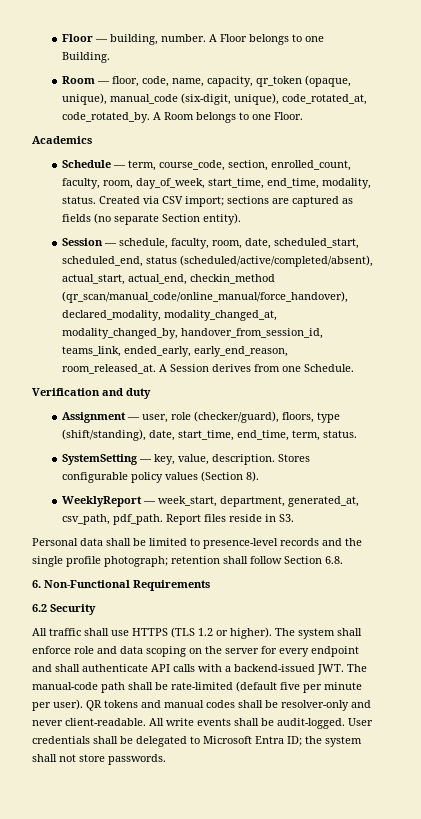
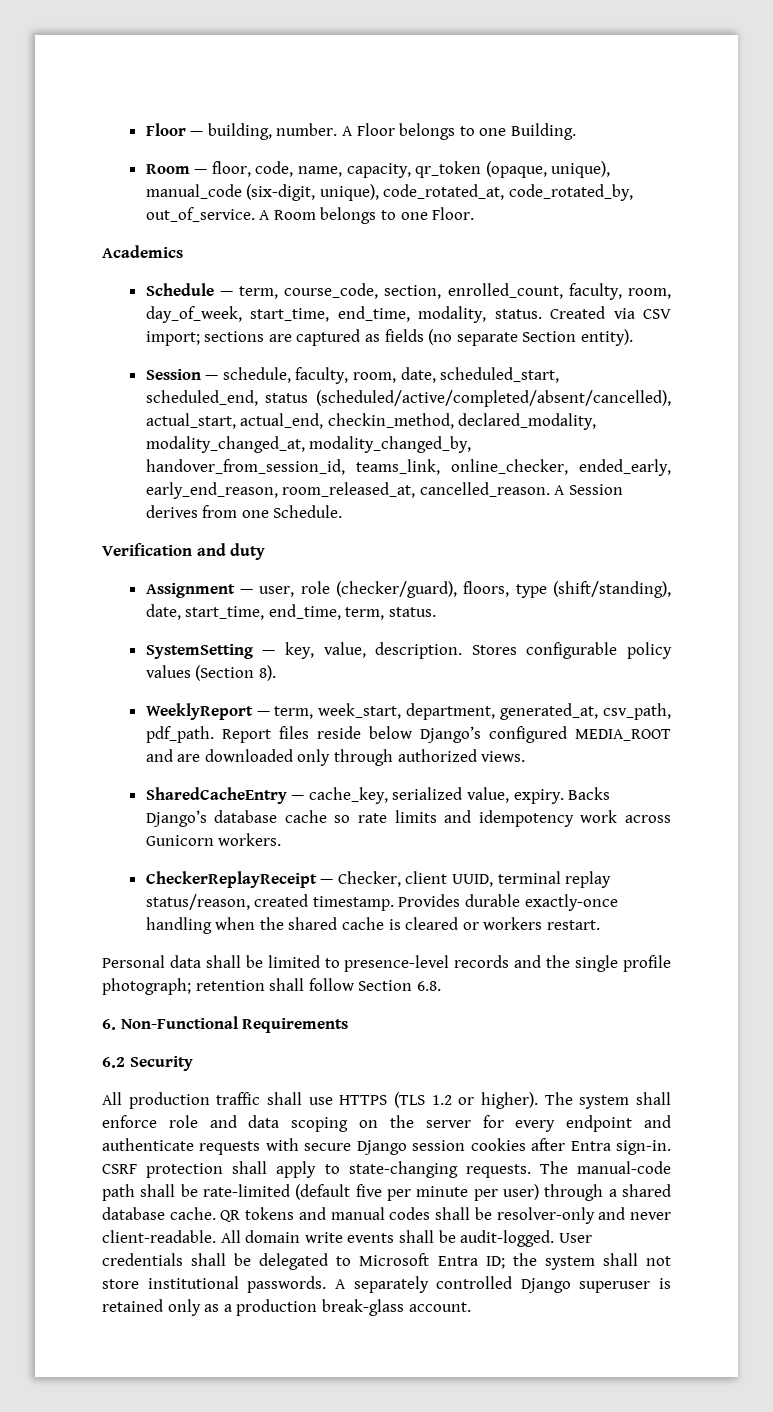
- Room — floor, code, name, capacity, qr_token (opaque, unique), manual_code (six-digit, unique), code_rotated_at, code_rotated_by.
+ Room — floor, code, name, capacity, qr_token (opaque, unique), manual_code (six-digit, unique), code_rotated_at, code_rotated_by, out_of_service.
- Session — schedule, faculty, room, date, scheduled_start, scheduled_end, status (scheduled/active/completed/absent), actual_start, actual_end, checkin_method (qr_scan/manual_code/online_manual/force_handover), declared_modality, modality_changed_at, modality_changed_by, handover_from_session_id, teams_link, ended_early, early_end_reason, room_released_at.
+ Session — schedule, faculty, room, date, scheduled_start, scheduled_end, status (scheduled/active/completed/absent/cancelled), actual_start, actual_end, checkin_method, declared_modality, modality_changed_at, modality_changed_by, handover_from_session_id, teams_link, online_checker, ended_early, early_end_reason, room_released_at, cancelled_reason.
- WeeklyReport — week_start, department, generated_at, csv_path, pdf_path.
+ WeeklyReport — term, week_start, department, generated_at, csv_path, pdf_path.
- Report files reside in S3.
+ Report files reside below Django’s configured MEDIA_ROOT and are downloaded only through authorized views.
+ SharedCacheEntry — cache_key, serialized value, expiry. Backs Django’s database cache so rate limits and idempotency work across Gunicorn workers.
+ CheckerReplayReceipt — Checker, client UUID, terminal replay status/reason, created timestamp. Provides durable exactly-once handling when the shared cache is cleared or workers restart.
- All traffic shall use HTTPS (TLS 1.2 or higher).
+ All production traffic shall use HTTPS (TLS 1.2 or higher).
- The system shall enforce role and data scoping on the server for every endpoint and shall authenticate API calls with a backend-issued JWT. The manual-code path shall be rate-limited (default five per minute per user).
+ The system shall enforce role and data scoping on the server for every endpoint and authenticate requests with secure Django session cookies after Entra sign-in. CSRF protection shall apply to state-changing requests. The manual-code path shall be rate-limited (default five per minute per user) through a shared database cache.
- All write events shall be audit-logged.
+ All domain write events shall be audit-logged.
- User credentials shall be delegated to Microsoft Entra ID; the system shall not store passwords.
+ User credentials shall be delegated to Microsoft Entra ID; the system shall not store institutional passwords. A separately controlled Django superuser is retained only as a production break-glass account.

